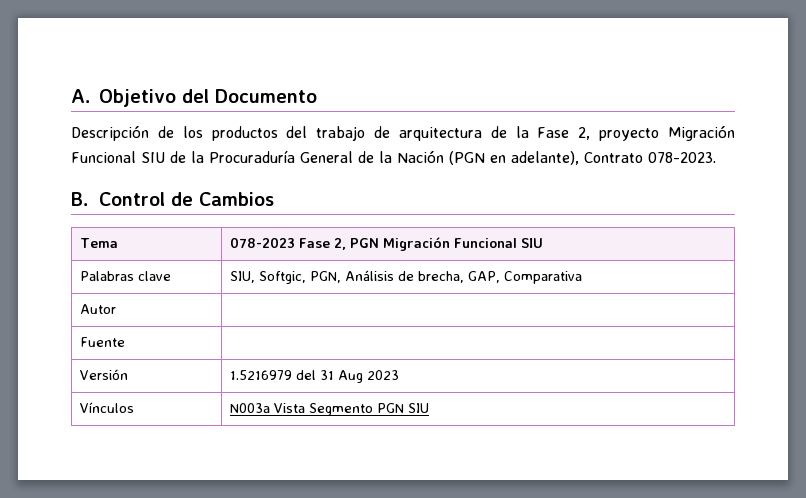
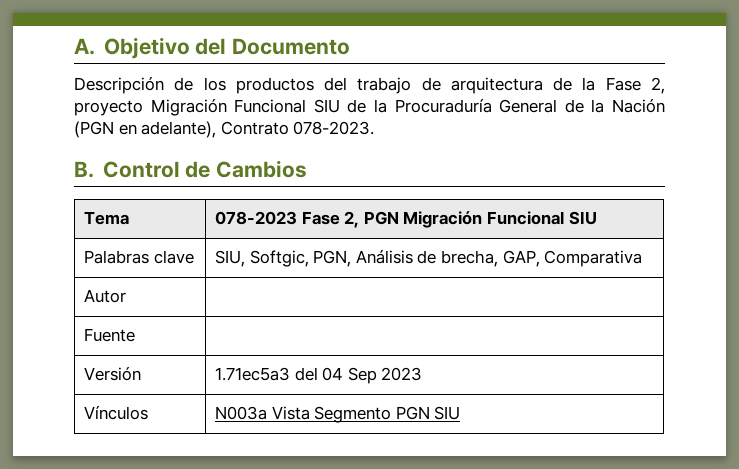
- Versión | 1.5216979 del 31 Aug 2023
+ Versión | 1.71ec5a3 del 04 Sep 2023

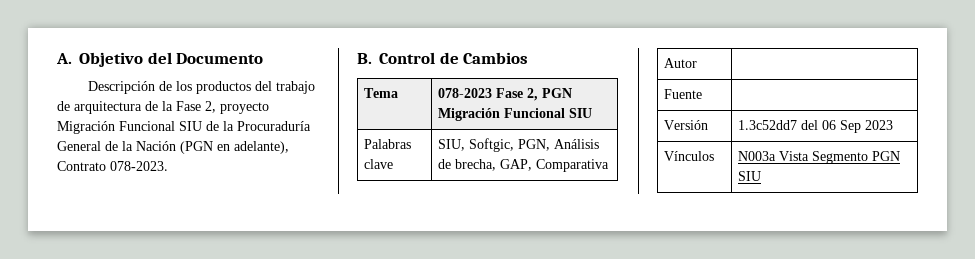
- Versión | 1.71ec5a3 del 04 Sep 2023
+ Versión | 1.3c52dd7 del 06 Sep 2023

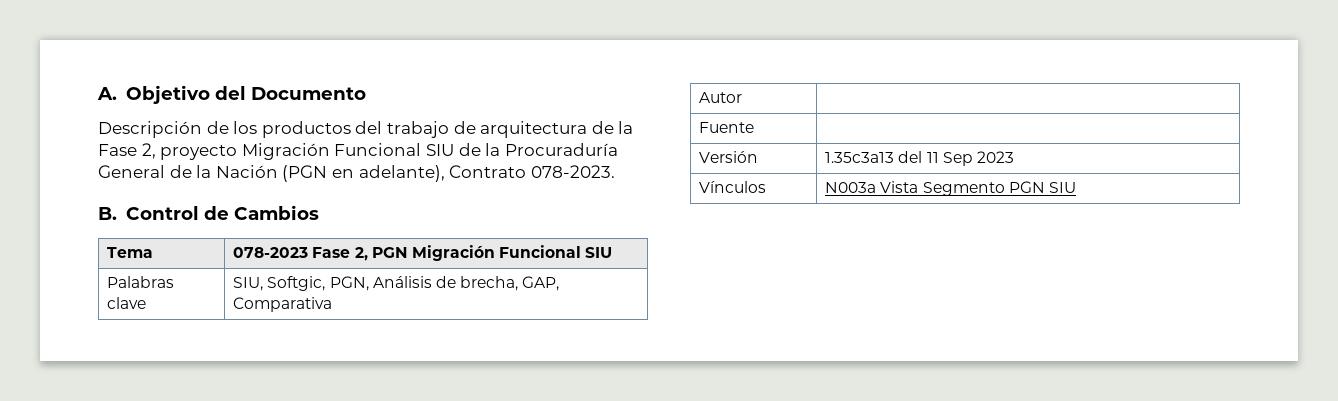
- Versión | 1.3c52dd7 del 06 Sep 2023
+ Versión | 1.35c3a13 del 11 Sep 2023

